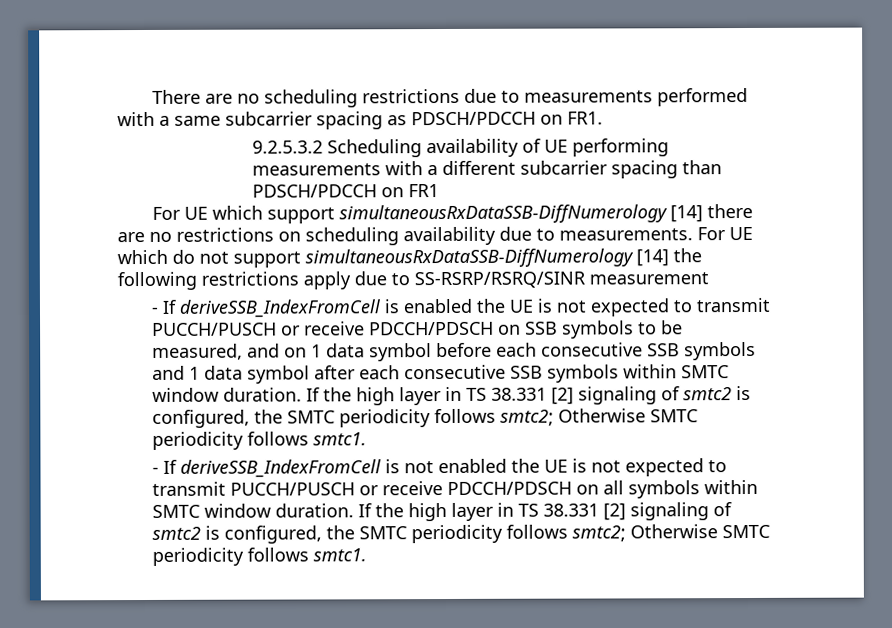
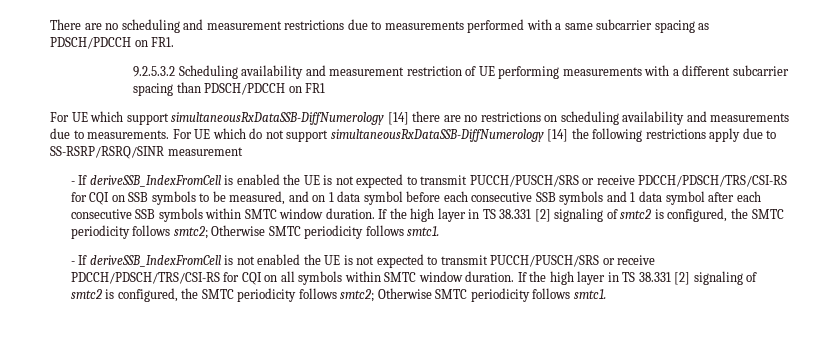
- There are no scheduling restrictions due to measurements performed with a same subcarrier spacing as PDSCH/PDCCH on FR1.
+ There are no scheduling and measurement restrictions due to measurements performed with a same subcarrier spacing as PDSCH/PDCCH on FR1.
- 9.2.5.3.2 Scheduling availability of UE performing measurements with a different subcarrier spacing than PDSCH/PDCCH on FR1
+ 9.2.5.3.2 Scheduling availability and measurement restriction of UE performing measurements with a different subcarrier spacing than PDSCH/PDCCH on FR1
- For UE which support simultaneousRxDataSSB-DiffNumerology [14] there are no restrictions on scheduling availability due to measurements.
+ For UE which support simultaneousRxDataSSB-DiffNumerology [14] there are no restrictions on scheduling availability and measurements due to measurements.
- - If deriveSSB_IndexFromCell is enabled the UE is not expected to transmit PUCCH/PUSCH or receive PDCCH/PDSCH on SSB symbols to be measured, and on 1 data symbol before each consecutive SSB symbols and 1 data symbol after each consecutive SSB symbols within SMTC window duration.
+ - If deriveSSB_IndexFromCell is enabled the UE is not expected to transmit PUCCH/PUSCH/SRS or receive PDCCH/PDSCH/TRS/CSI-RS for CQI on SSB symbols to be measured, and on 1 data symbol before each consecutive SSB symbols and 1 data symbol after each consecutive SSB symbols within SMTC window duration.
- - If deriveSSB_IndexFromCell is not enabled the UE is not expected to transmit PUCCH/PUSCH or receive PDCCH/PDSCH on all symbols within SMTC window duration.
+ - If deriveSSB_IndexFromCell is not enabled the UE is not expected to transmit PUCCH/PUSCH/SRS or receive PDCCH/PDSCH/TRS/CSI-RS for CQI on all symbols within SMTC window duration.

